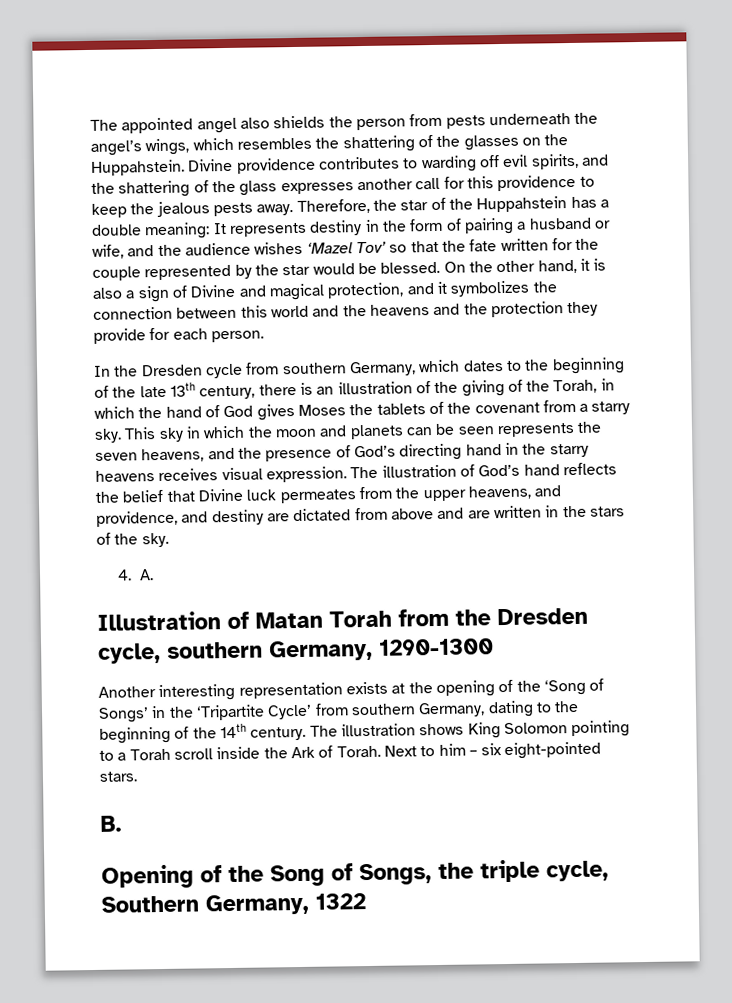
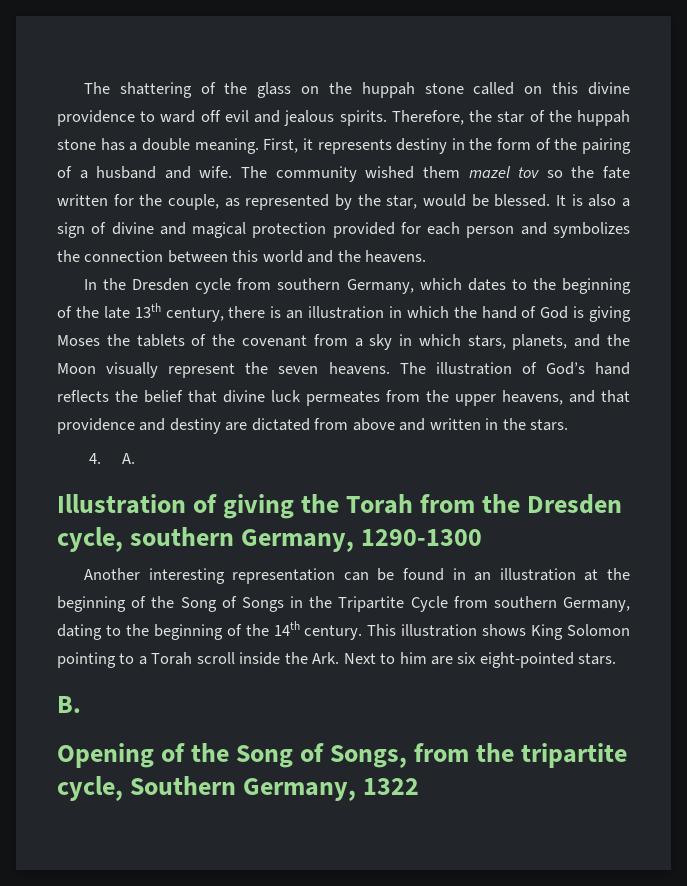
- The appointed angel also shields the person from pests underneath the angel’s wings, which resembles the shattering of the glasses on the Huppahstein. Divine providence contributes to warding off evil spirits, and the shattering of the glass expresses another call for this providence to keep the jealous pests away.
+ The shattering of the glass on the huppah stone called on this divine providence to ward off evil and jealous spirits.
- Therefore, the star of the Huppahstein has a double meaning: It represents destiny in the form of pairing a husband or wife, and the audience wishes ‘Mazel Tov’ so that the fate written for the couple represented by the star would be blessed.
+ Therefore, the star of the huppah stone has a double meaning. First, it represents destiny in the form of the pairing of a husband and wife. The community wished them mazel tov so the fate written for the couple, as represented by the star, would be blessed.
- On the other hand, it is also a sign of Divine and magical protection, and it symbolizes the connection between this world and the heavens and the protection they provide for each person.
+ It is also a sign of divine and magical protection provided for each person and symbolizes the connection between this world and the heavens.
- In the Dresden cycle from southern Germany, which dates to the beginning of the late 13th century, there is an illustration of the giving of the Torah, in which the hand of God gives Moses the tablets of the covenant from a starry sky. This sky in which the moon and planets can be seen represents the seven heavens, and the presence of God’s directing hand in the starry heavens receives visual expression.
+ In the Dresden cycle from southern Germany, which dates to the beginning of the late 13th century, there is an illustration in which the hand of God is giving Moses the tablets of the covenant from a sky in which stars, planets, and the Moon visually represent the seven heavens.
- The illustration of God’s hand reflects the belief that Divine luck permeates from the upper heavens, and providence, and destiny are dictated from above and are written in the stars of the sky.
+ The illustration of God’s hand reflects the belief that divine luck permeates from the upper heavens, and that providence and destiny are dictated from above and written in the stars.
- Illustration of Matan Torah from the Dresden cycle, southern Germany, 1290-1300
+ Illustration of giving the Torah from the Dresden cycle, southern Germany, 1290-1300
- Another interesting representation exists at the opening of the ‘Song of Songs’ in the ‘Tripartite Cycle’ from southern Germany, dating to the beginning of the 14th century.
+ Another interesting representation can be found in an illustration at the beginning of the Song of Songs in the Tripartite Cycle from southern Germany, dating to the beginning of the 14th century.
- The illustration shows King Solomon pointing to a Torah scroll inside the Ark of Torah. Next to him – six eight-pointed stars.
+ This illustration shows King Solomon pointing to a Torah scroll inside the Ark. Next to him are six eight-pointed stars.
- Opening of the Song of Songs, the triple cycle, Southern Germany, 1322
+ Opening of the Song of Songs, from the tripartite cycle, Southern Germany, 1322

